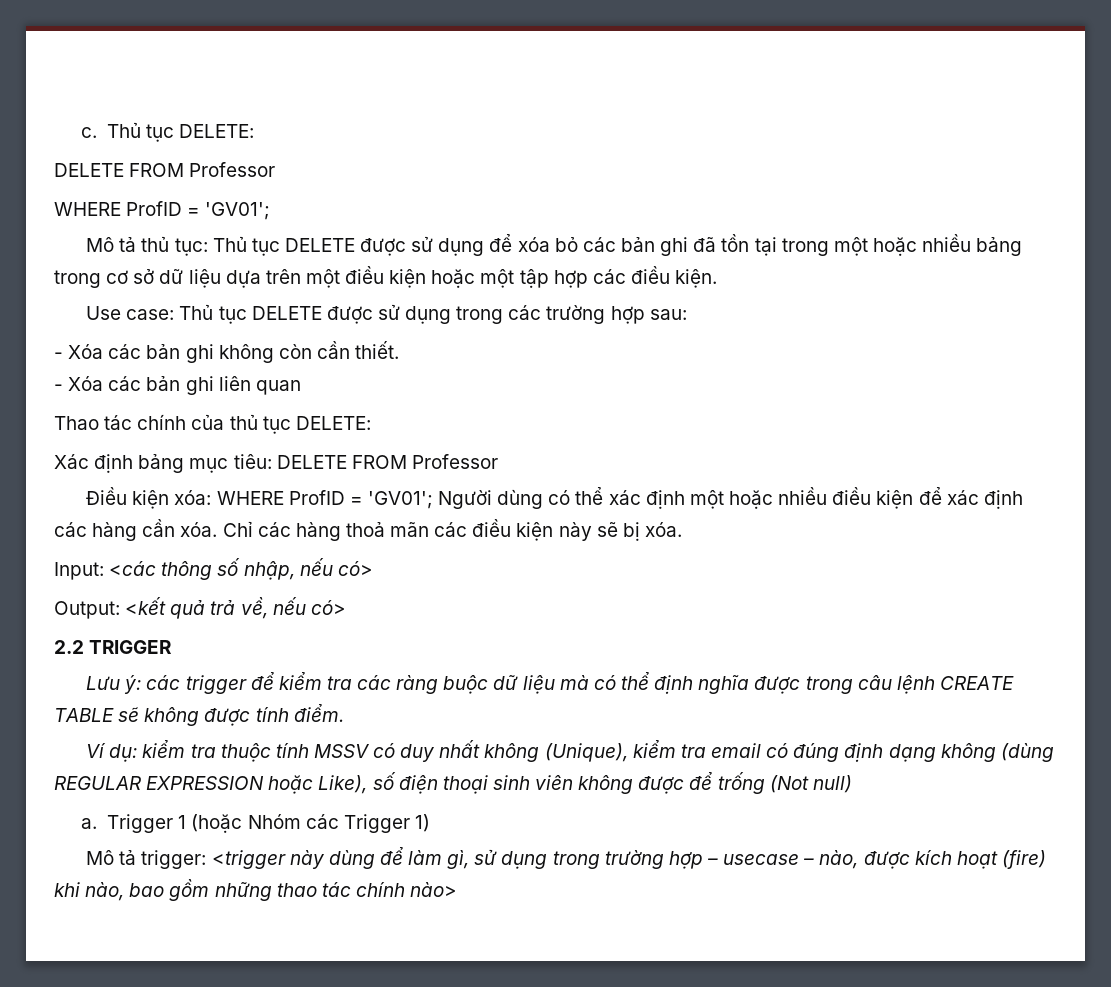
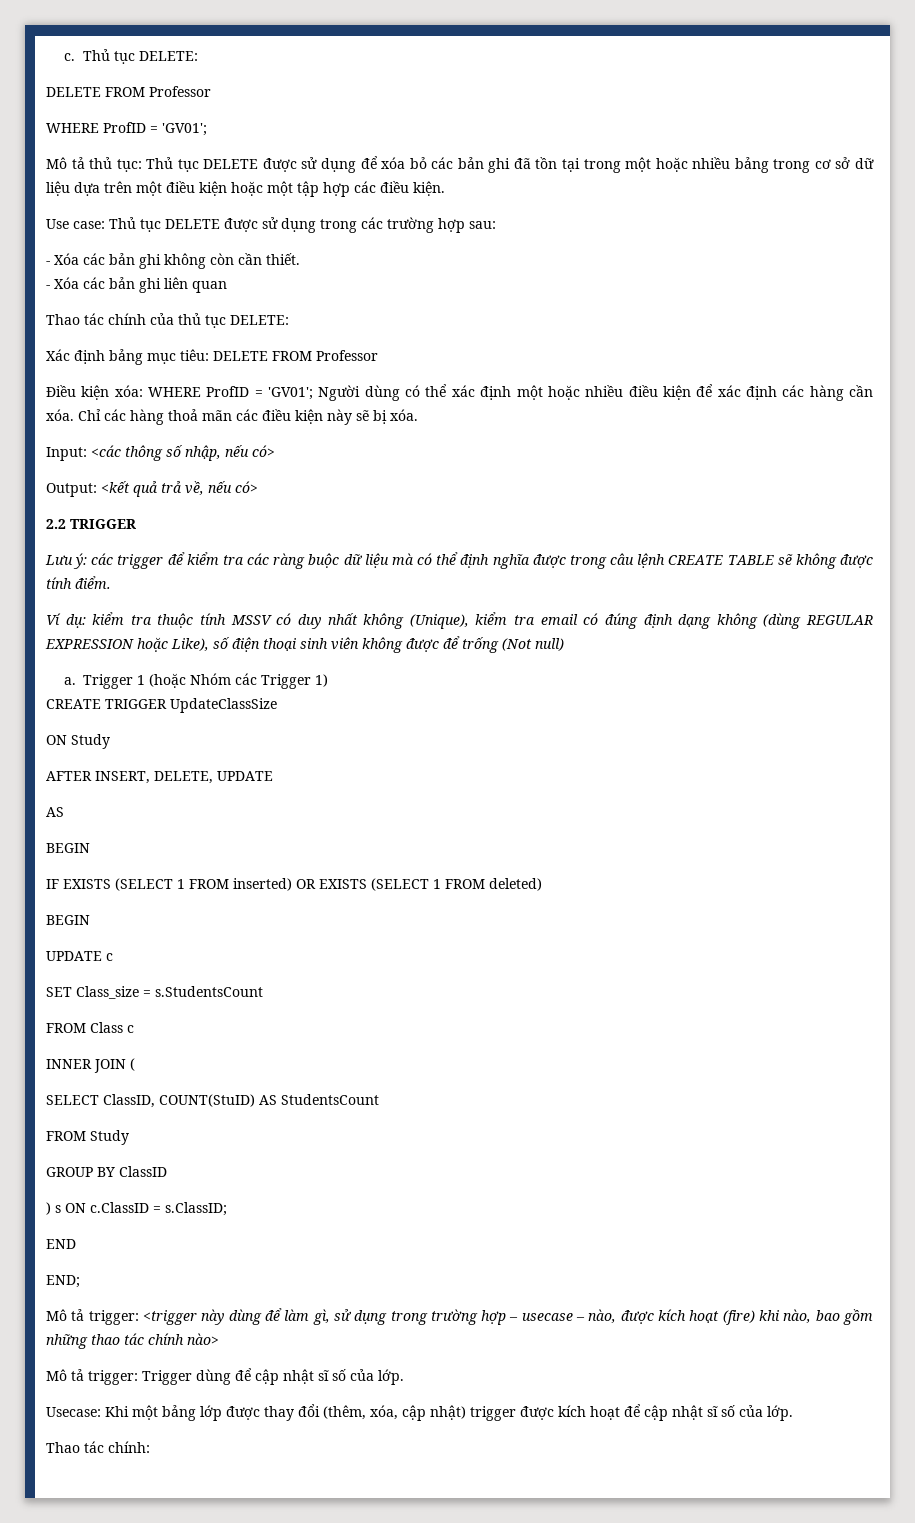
+ CREATE TRIGGER UpdateClassSize
+ ON Study
+ AFTER INSERT, DELETE, UPDATE
+ AS
+ BEGIN
+ IF EXISTS (SELECT 1 FROM inserted) OR EXISTS (SELECT 1 FROM deleted)
+ BEGIN
+ UPDATE c
+ SET Class_size = s.StudentsCount
+ FROM Class c
+ INNER JOIN (
+ SELECT ClassID, COUNT(StuID) AS StudentsCount
+ FROM Study
+ GROUP BY ClassID
+ ) s ON c.ClassID = s.ClassID;
+ END
+ END;
+ Mô tả trigger: Trigger dùng để cập nhật sĩ số của lớp.
+ Usecase: Khi một bảng lớp được thay đổi (thêm, xóa, cập nhật) trigger được kích hoạt để cập nhật sĩ số của lớp.
+ Thao tác chính:

